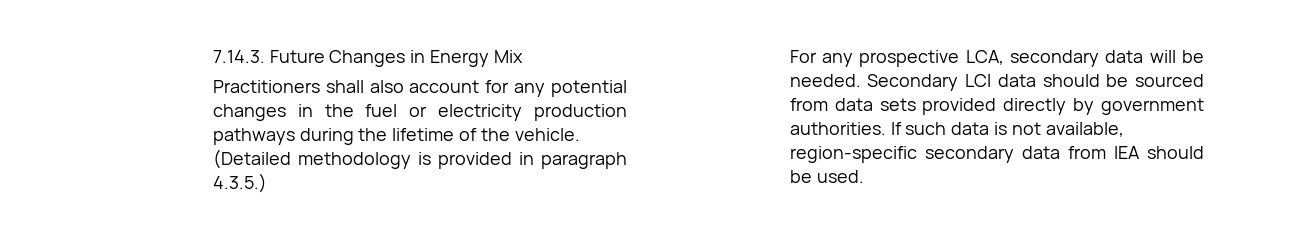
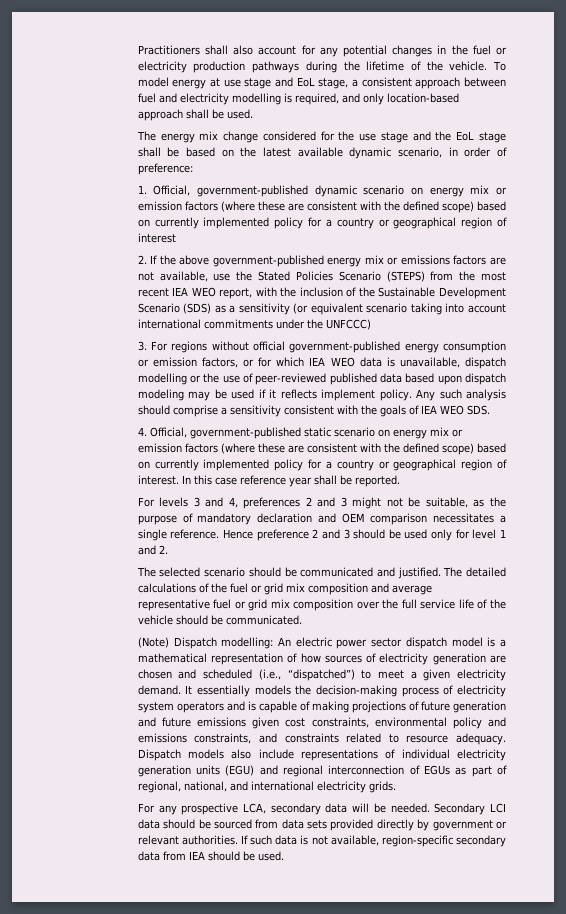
- 7.14.3. Future Changes in Energy Mix
- (Detailed methodology is provided in paragraph 4.3.5.)
+ To model energy at use stage and EoL stage, a consistent approach between fuel and electricity modelling is required, and only location-based approach shall be used.
+ The energy mix change considered for the use stage and the EoL stage shall be based on the latest available dynamic scenario, in order of preference:
+ 1. Official, government-published dynamic scenario on energy mix or emission factors (where these are consistent with the defined scope) based on currently implemented policy for a country or geographical region of interest
+ 2. If the above government-published energy mix or emissions factors are not available, use the Stated Policies Scenario (STEPS) from the most recent IEA WEO report, with the inclusion of the Sustainable Development Scenario (SDS) as a sensitivity (or equivalent scenario taking into account international commitments under the UNFCCC)
+ 3. For regions without official government-published energy consumption or emission factors, or for which IEA WEO data is unavailable, dispatch modelling or the use of peer-reviewed published data based upon dispatch modeling may be used if it reflects implement policy. Any such analysis should comprise a sensitivity consistent with the goals of IEA WEO SDS.
+ 4. Official, government-published static scenario on energy mix or emission factors (where these are consistent with the defined scope) based on currently implemented policy for a country or geographical region of interest. In this case reference year shall be reported.
+ For levels 3 and 4, preferences 2 and 3 might not be suitable, as the purpose of mandatory declaration and OEM comparison necessitates a single reference. Hence preference 2 and 3 should be used only for level 1 and 2.
+ The selected scenario should be communicated and justified. The detailed calculations of the fuel or grid mix composition and average representative fuel or grid mix composition over the full service life of the vehicle should be communicated.
+ (Note) Dispatch modelling: An electric power sector dispatch model is a mathematical representation of how sources of electricity generation are chosen and scheduled (i.e., “dispatched”) to meet a given electricity demand. It essentially models the decision-making process of electricity system operators and is capable of making projections of future generation and future emissions given cost constraints, environmental policy and emissions constraints, and constraints related to resource adequacy. Dispatch models also include representations of individual electricity generation units (EGU) and regional interconnection of EGUs as part of regional, national, and international electricity grids.
- Secondary LCI data should be sourced from data sets provided directly by government authorities.
+ Secondary LCI data should be sourced from data sets provided directly by government or relevant authorities.

